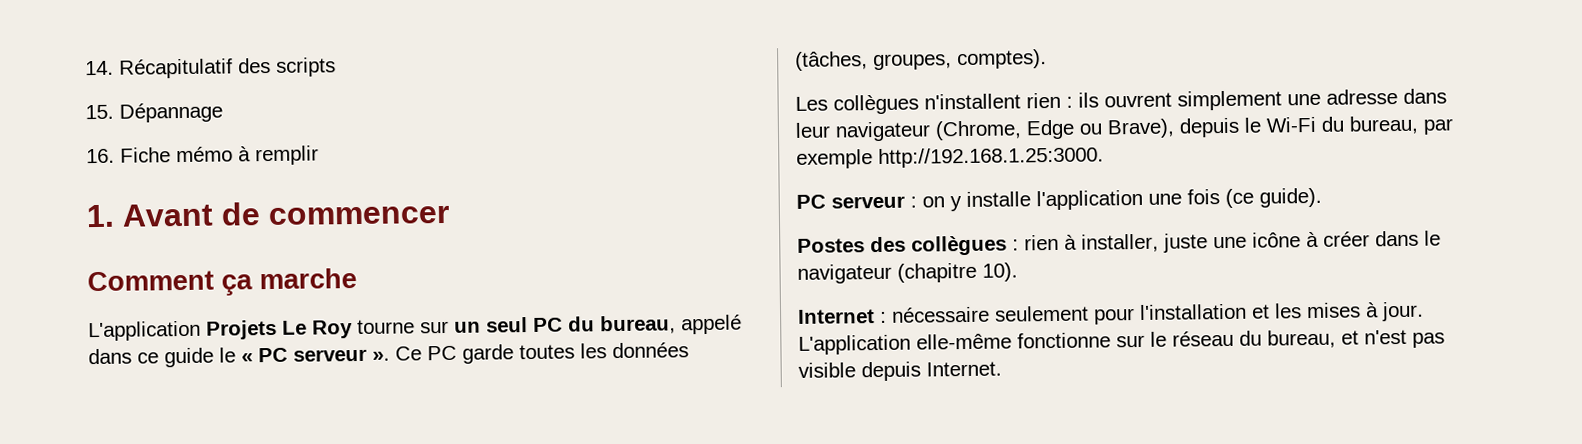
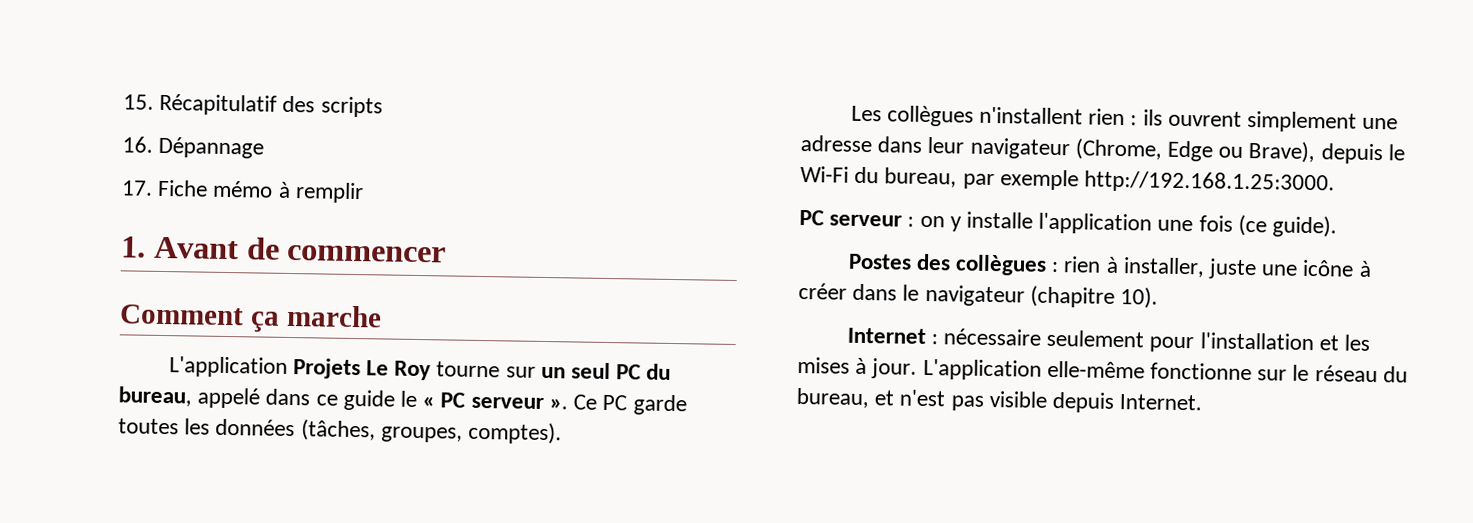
- 14. Récapitulatif des scripts
+ 15. Récapitulatif des scripts
- 15. Dépannage
+ 16. Dépannage
- 16. Fiche mémo à remplir
+ 17. Fiche mémo à remplir

